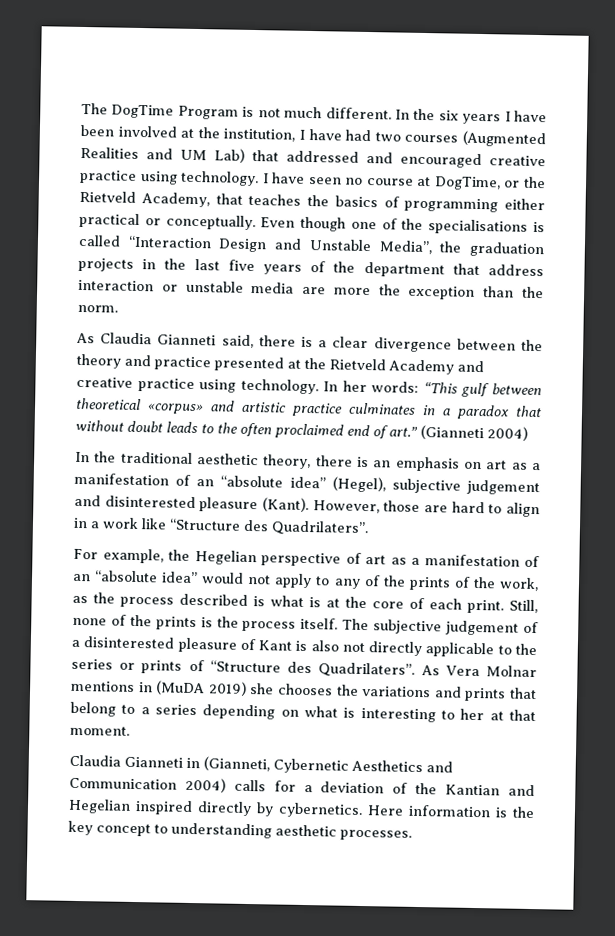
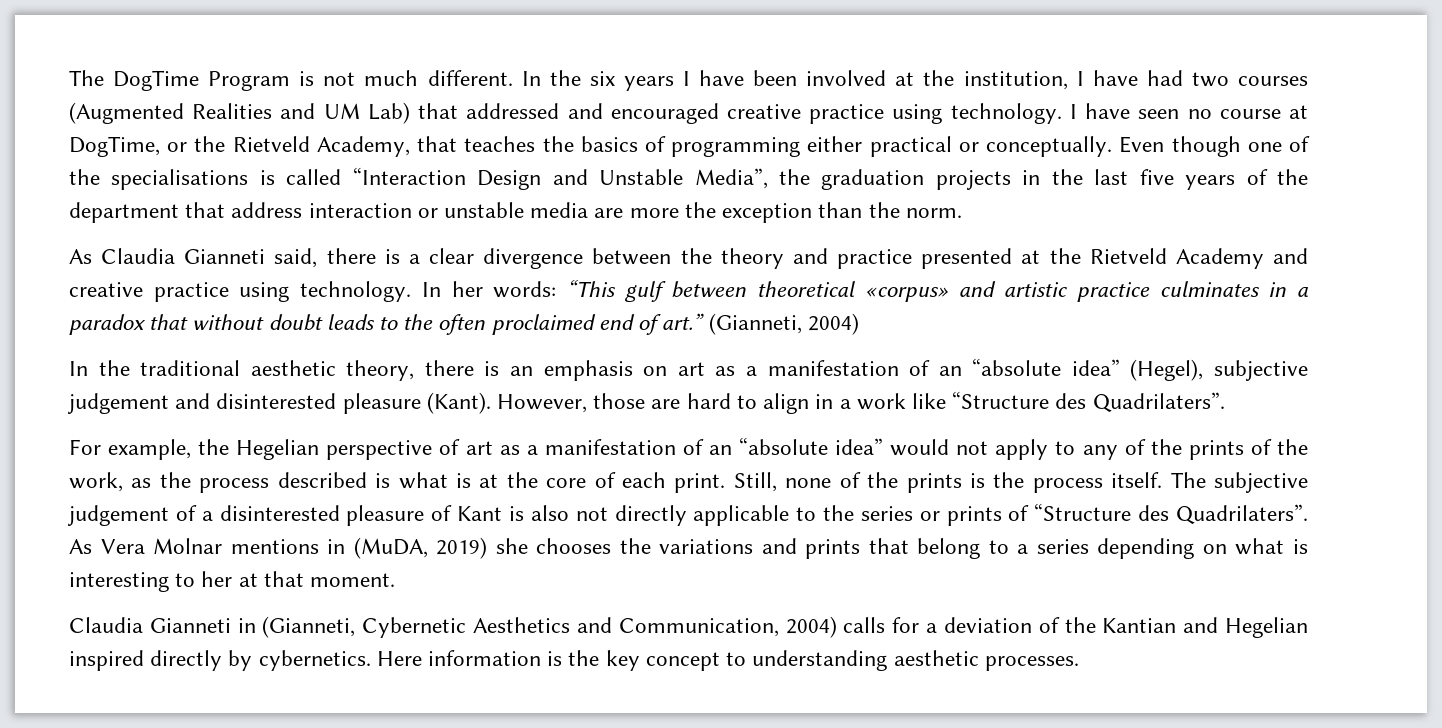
- In her words: “This gulf between theoretical «corpus» and artistic practice culminates in a paradox that without doubt leads to the often proclaimed end of art.” (Gianneti 2004)
+ In her words: “This gulf between theoretical «corpus» and artistic practice culminates in a paradox that without doubt leads to the often proclaimed end of art.” (Gianneti, 2004)
- As Vera Molnar mentions in (MuDA 2019) she chooses the variations and prints that belong to a series depending on what is interesting to her at that moment.
+ As Vera Molnar mentions in (MuDA, 2019) she chooses the variations and prints that belong to a series depending on what is interesting to her at that moment.
- Claudia Gianneti in (Gianneti, Cybernetic Aesthetics and Communication 2004) calls for a deviation of the Kantian and Hegelian inspired directly by cybernetics.
+ Claudia Gianneti in (Gianneti, Cybernetic Aesthetics and Communication, 2004) calls for a deviation of the Kantian and Hegelian inspired directly by cybernetics.

